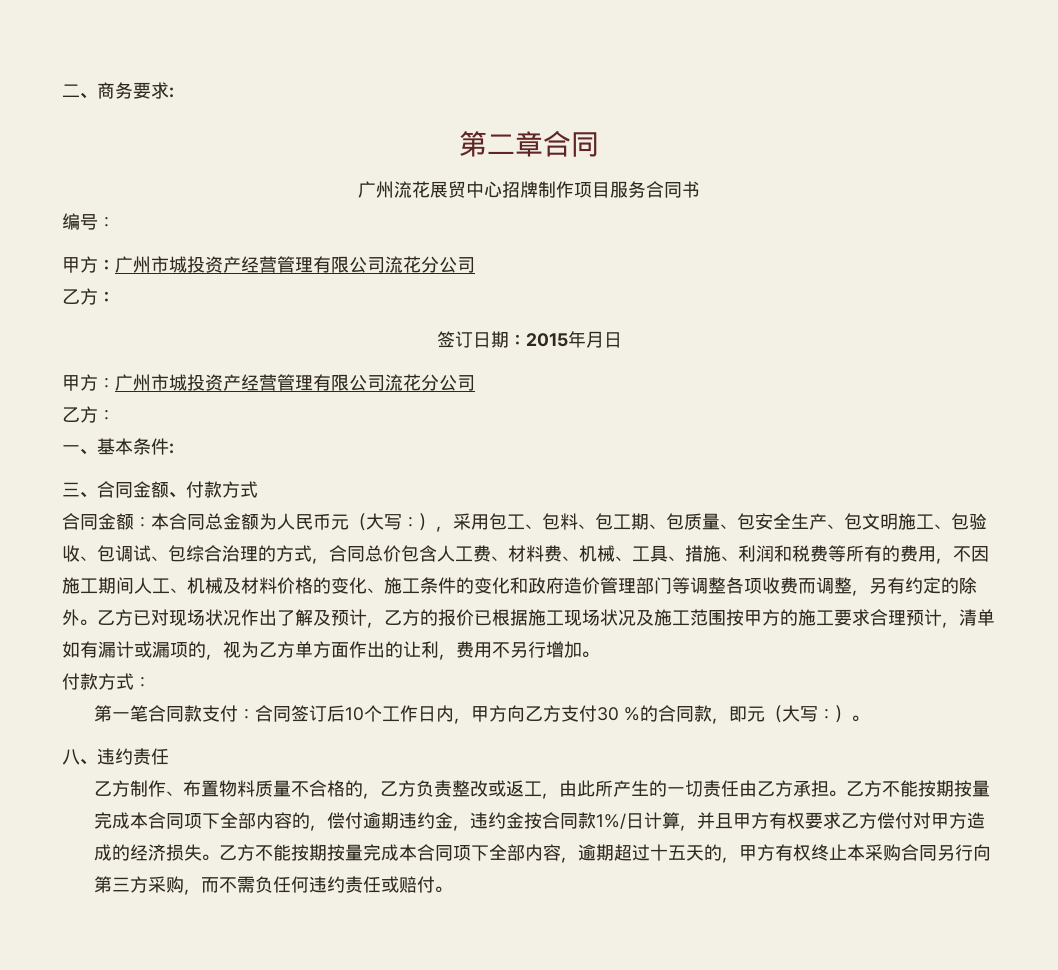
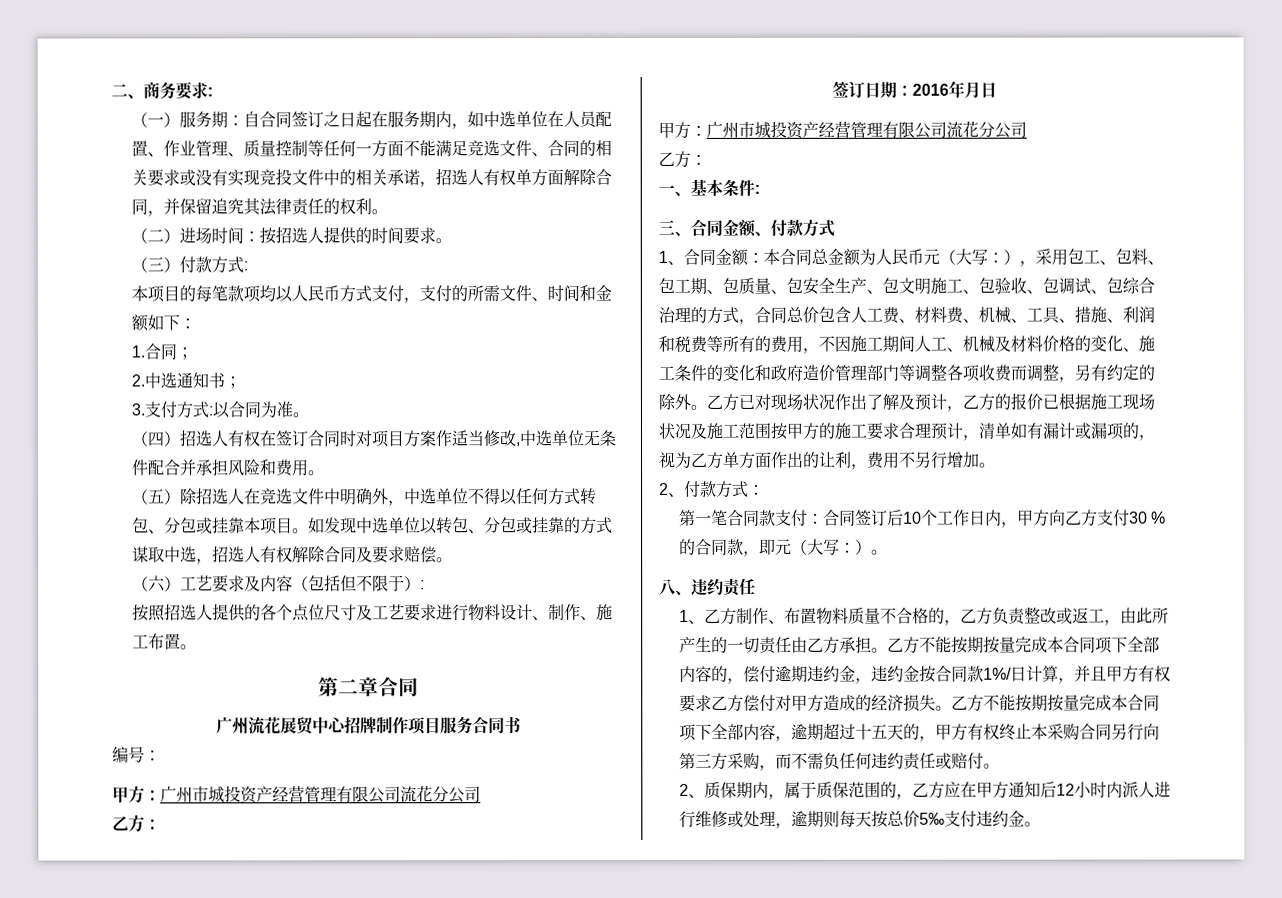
+ （一）服务期：自合同签订之日起在服务期内，如中选单位在人员配置、作业管理、质量控制等任何一方面不能满足竞选文件、合同的相关要求或没有实现竞投文件中的相关承诺，招选人有权单方面解除合同，并保留追究其法律责任的权利。
+ （二）进场时间：按招选人提供的时间要求。
+ （三）付款方式:
+ 本项目的每笔款项均以人民币方式支付，支付的所需文件、时间和金额如下：
+ 1.合同；
+ 2.中选通知书；
+ 3.支付方式:以合同为准。
+ （四）招选人有权在签订合同时对项目方案作适当修改,中选单位无条件配合并承担风险和费用。
+ （五）除招选人在竞选文件中明确外，中选单位不得以任何方式转包、分包或挂靠本项目。如发现中选单位以转包、分包或挂靠的方式谋取中选，招选人有权解除合同及要求赔偿。
+ （六）工艺要求及内容（包括但不限于）:
+ 按照招选人提供的各个点位尺寸及工艺要求进行物料设计、制作、施工布置。
- 签订日期：2015年月日
+ 签订日期：2016年月日
- 合同金额：
+ 1、合同金额：
- 付款方式：
+ 2、付款方式：
- 乙方制作、布置物料质量不合格的，乙方负责整改或返工，由此所产生的一切责任由乙方承担。
+ 1、乙方制作、布置物料质量不合格的，乙方负责整改或返工，由此所产生的一切责任由乙方承担。
+ 2、质保期内，属于质保范围的，乙方应在甲方通知后12小时内派人进行维修或处理，逾期则每天按总价5‰支付违约金。

